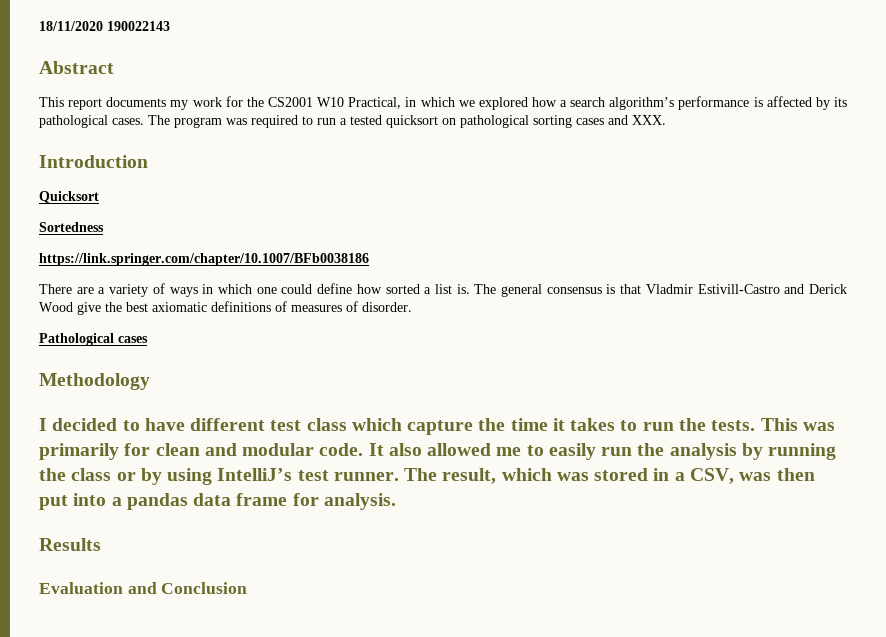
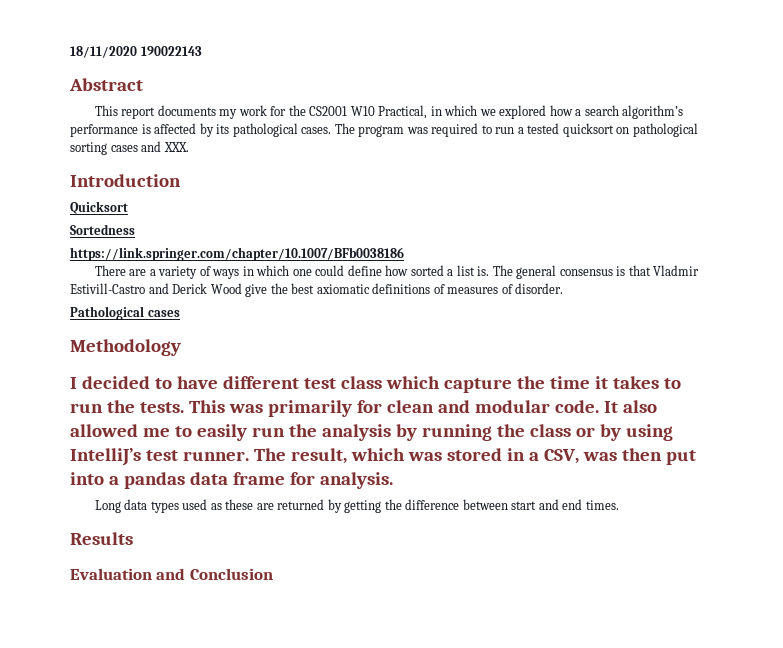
+ Long data types used as these are returned by getting the difference between start and end times.

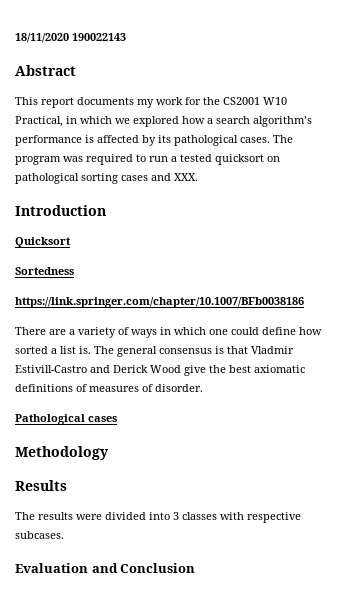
- I decided to have different test class which capture the time it takes to run the tests. This was primarily for clean and modular code. It also allowed me to easily run the analysis by running the class or by using IntelliJ’s test runner. The result, which was stored in a CSV, was then put into a pandas data frame for analysis.
- Long data types used as these are returned by getting the difference between start and end times.
  Results
+ The results were divided into 3 classes with respective subcases.

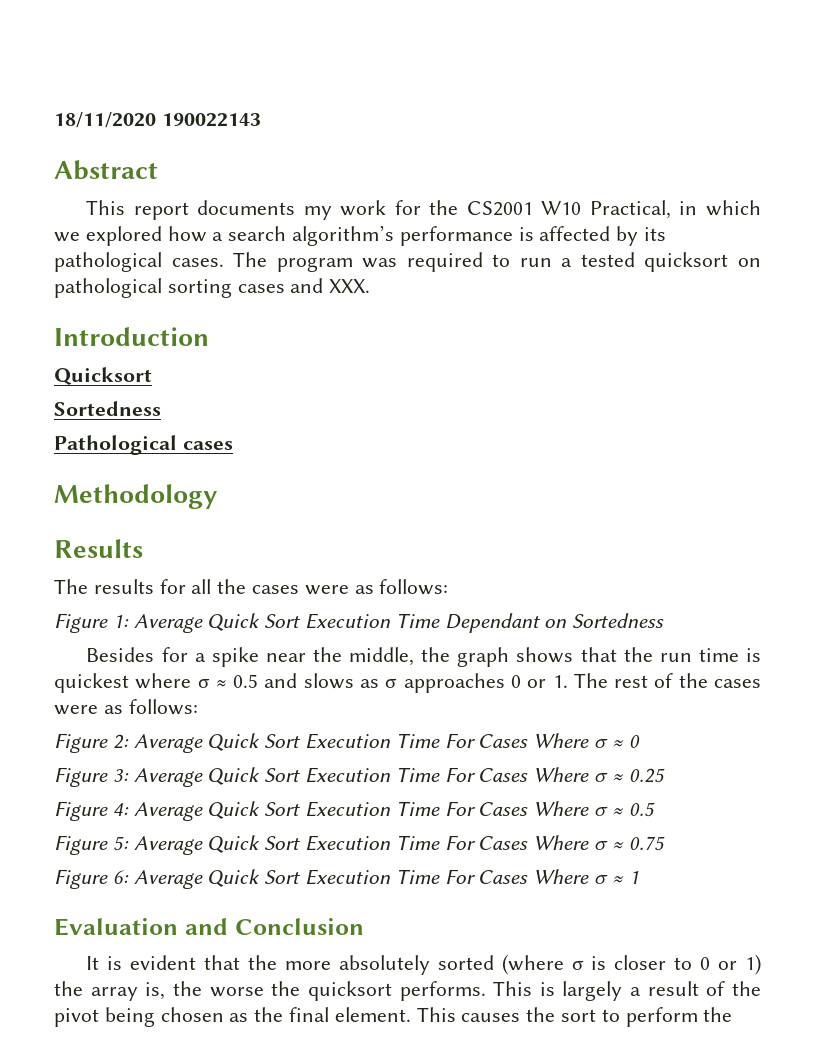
- https://link.springer.com/chapter/10.1007/BFb0038186
- There are a variety of ways in which one could define how sorted a list is. The general consensus is that Vladmir Estivill-Castro and Derick Wood give the best axiomatic definitions of measures of disorder.
- The results were divided into 3 classes with respective subcases.
+ The results for all the cases were as follows:
+ Figure 1: Average Quick Sort Execution Time Dependant on Sortedness
+ Besides for a spike near the middle, the graph shows that the run time is quickest where σ ≈ 0.5 and slows as σ approaches 0 or 1. The rest of the cases were as follows:
+ Figure 2: Average Quick Sort Execution Time For Cases Where σ ≈ 0
+ Figure 3: Average Quick Sort Execution Time For Cases Where σ ≈ 0.25
+ Figure 4: Average Quick Sort Execution Time For Cases Where σ ≈ 0.5
+ Figure 5: Average Quick Sort Execution Time For Cases Where σ ≈ 0.75
+ Figure 6: Average Quick Sort Execution Time For Cases Where σ ≈ 1
  Evaluation and Conclusion
+ It is evident that the more absolutely sorted (where σ is closer to 0 or 1) the array is, the worse the quicksort performs. This is largely a result of the pivot being chosen as the final element. This causes the sort to perform the

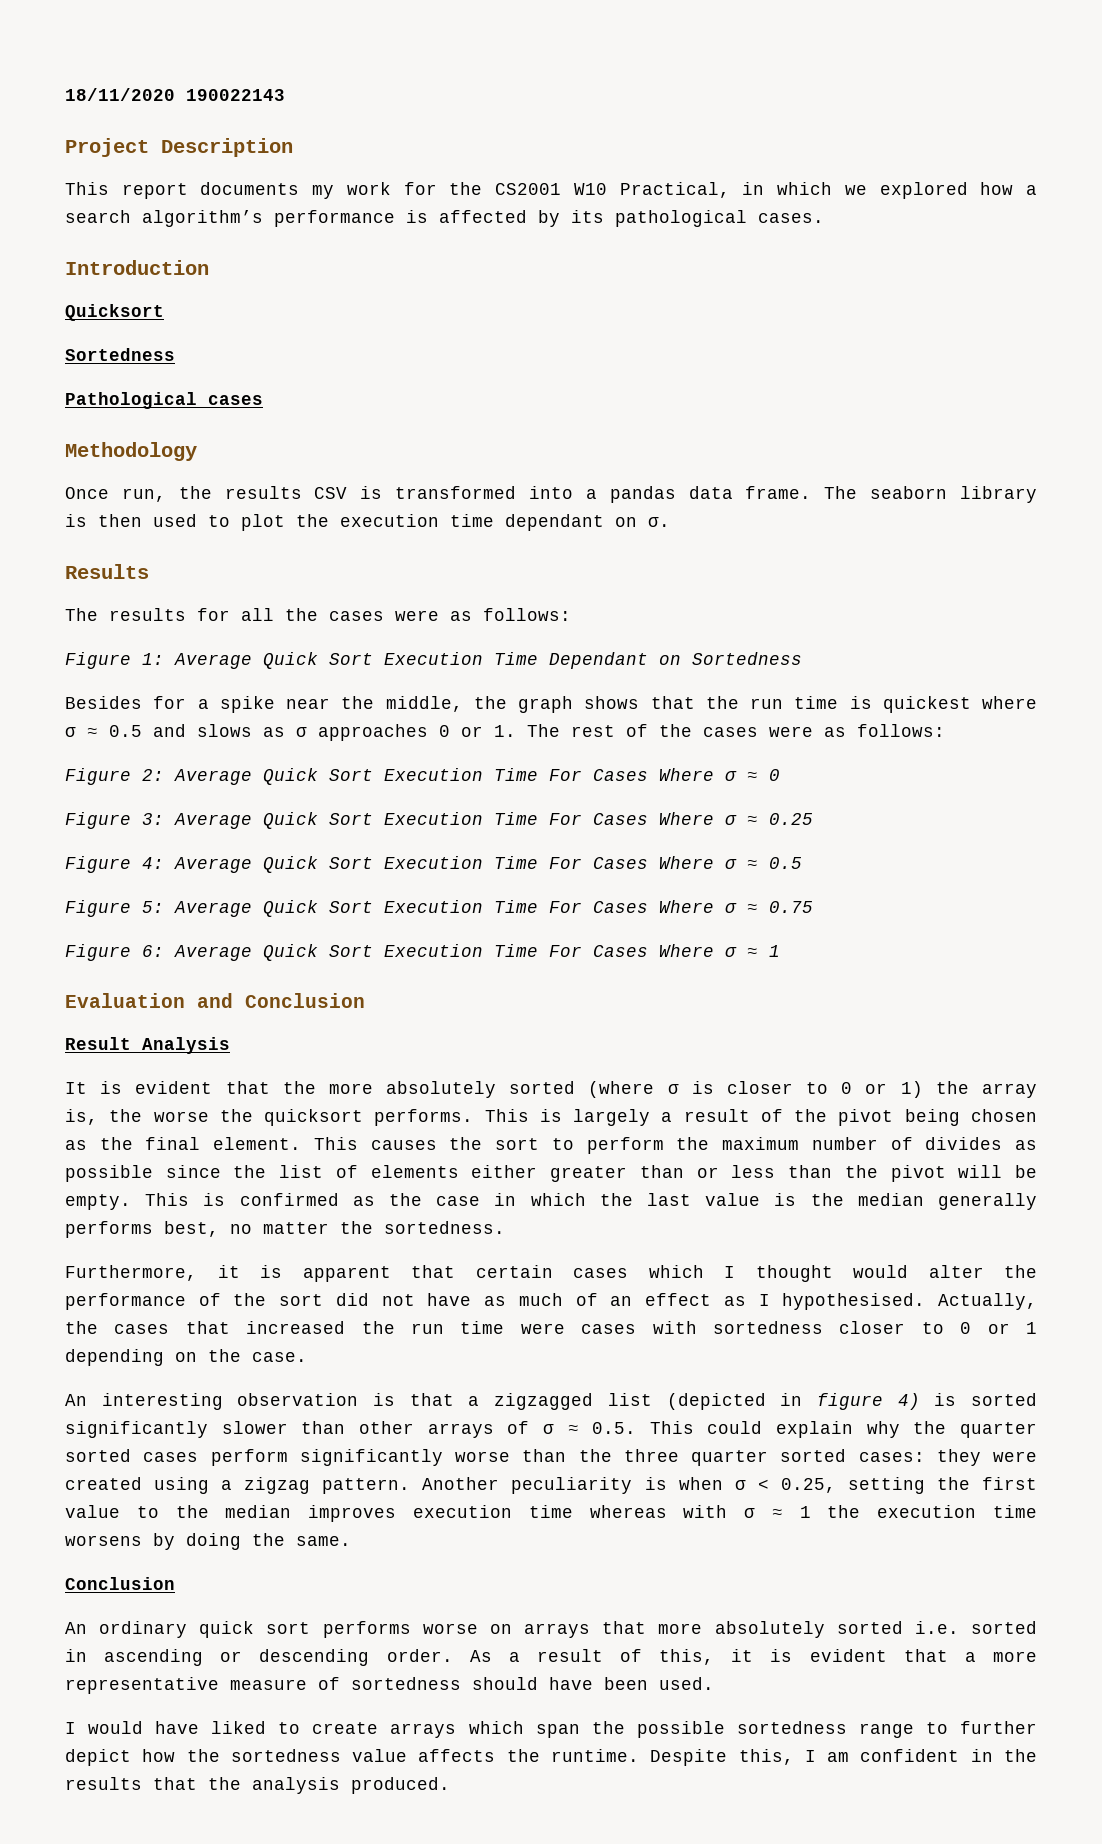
- Abstract
+ Project Description
- The program was required to run a tested quicksort on pathological sorting cases and XXX.
+ Once run, the results CSV is transformed into a pandas data frame. The seaborn library is then used to plot the execution time dependant on σ.
+ Result Analysis
- This causes the sort to perform the
+ This causes the sort to perform the maximum number of divides as possible since the list of elements either greater than or less than the pivot will be empty. This is confirmed as the case in which the last value is the median generally performs best, no matter the sortedness.
+ Furthermore, it is apparent that certain cases which I thought would alter the performance of the sort did not have as much of an effect as I hypothesised. Actually, the cases that increased the run time were cases with sortedness closer to 0 or 1 depending on the case.
+ An interesting observation is that a zigzagged list (depicted in figure 4) is sorted significantly slower than other arrays of σ ≈ 0.5. This could explain why the quarter sorted cases perform significantly worse than the three quarter sorted cases: they were created using a zigzag pattern. Another peculiarity is when σ < 0.25, setting the first value to the median improves execution time whereas with σ ≈ 1 the execution time worsens by doing the same.
+ Conclusion
+ An ordinary quick sort performs worse on arrays that more absolutely sorted i.e. sorted in ascending or descending order. As a result of this, it is evident that a more representative measure of sortedness should have been used.
+ I would have liked to create arrays which span the possible sortedness range to further depict how the sortedness value affects the runtime. Despite this, I am confident in the results that the analysis produced.

